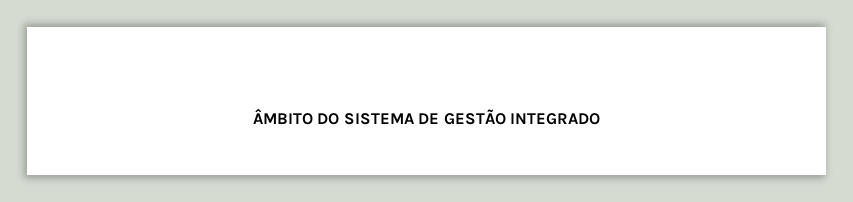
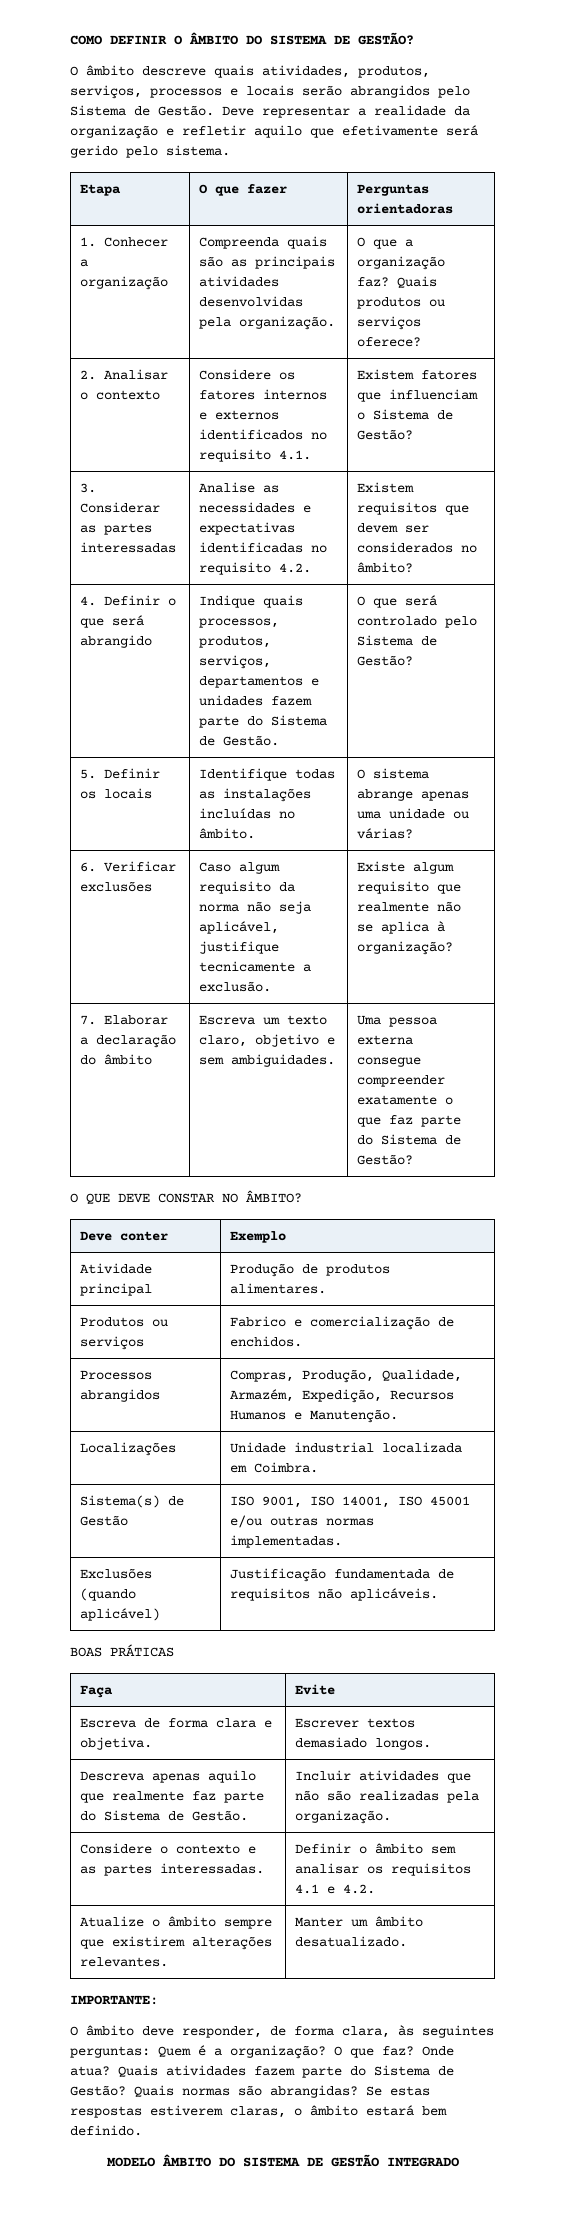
- ÂMBITO DO SISTEMA DE GESTÃO INTEGRADO
+ COMO DEFINIR O ÂMBITO DO SISTEMA DE GESTÃO?
+ O âmbito descreve quais atividades, produtos, serviços, processos e locais serão abrangidos pelo Sistema de Gestão. Deve representar a realidade da organização e refletir aquilo que efetivamente será gerido pelo sistema.
+ Etapa | O que fazer | Perguntas orientadoras
+ 1. Conhecer a organização | Compreenda quais são as principais atividades desenvolvidas pela organização. | O que a organização faz? Quais produtos ou serviços oferece?
+ 2. Analisar o contexto | Considere os fatores internos e externos identificados no requisito 4.1. | Existem fatores que influenciam o Sistema de Gestão?
+ 3. Considerar as partes interessadas | Analise as necessidades e expectativas identificadas no requisito 4.2. | Existem requisitos que devem ser considerados no âmbito?
+ 4. Definir o que será abrangido | Indique quais processos, produtos, serviços, departamentos e unidades fazem parte do Sistema de Gestão. | O que será controlado pelo Sistema de Gestão?
+ 5. Definir os locais | Identifique todas as instalações incluídas no âmbito. | O sistema abrange apenas uma unidade ou várias?
+ 6. Verificar exclusões | Caso algum requisito da norma não seja aplicável, justifique tecnicamente a exclusão. | Existe algum requisito que realmente não se aplica à organização?
+ 7. Elaborar a declaração do âmbito | Escreva um texto claro, objetivo e sem ambiguidades. | Uma pessoa externa consegue compreender exatamente o que faz parte do Sistema de Gestão?
+ O QUE DEVE CONSTAR NO ÂMBITO?
+ Deve conter | Exemplo
+ Atividade principal | Produção de produtos alimentares.
+ Produtos ou serviços | Fabrico e comercialização de enchidos.
+ Processos abrangidos | Compras, Produção, Qualidade, Armazém, Expedição, Recursos Humanos e Manutenção.
+ Localizações | Unidade industrial localizada em Coimbra.
+ Sistema(s) de Gestão | ISO 9001, ISO 14001, ISO 45001 e/ou outras normas implementadas.
+ Exclusões (quando aplicável) | Justificação fundamentada de requisitos não aplicáveis.
+ BOAS PRÁTICAS
+ Faça | Evite
+ Escreva de forma clara e objetiva. | Escrever textos demasiado longos.
+ Descreva apenas aquilo que realmente faz parte do Sistema de Gestão. | Incluir atividades que não são realizadas pela organização.
+ Considere o contexto e as partes interessadas. | Definir o âmbito sem analisar os requisitos 4.1 e 4.2.
+ Atualize o âmbito sempre que existirem alterações relevantes. | Manter um âmbito desatualizado.
+ IMPORTANTE:
+ O âmbito deve responder, de forma clara, às seguintes perguntas: Quem é a organização? O que faz? Onde atua? Quais atividades fazem parte do Sistema de Gestão? Quais normas são abrangidas? Se estas respostas estiverem claras, o âmbito estará bem definido.
+ MODELO ÂMBITO DO SISTEMA DE GESTÃO INTEGRADO

